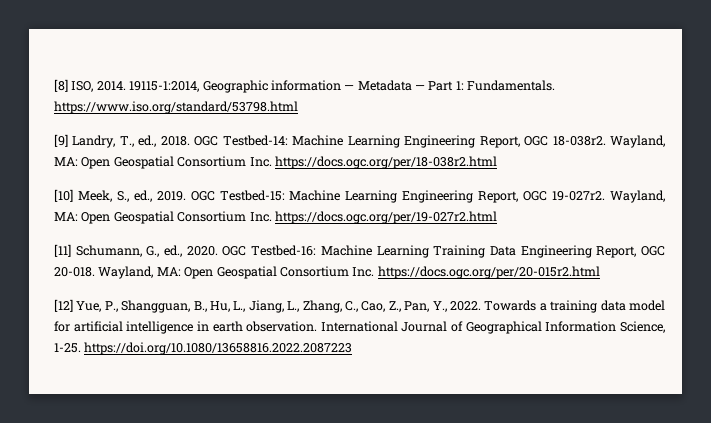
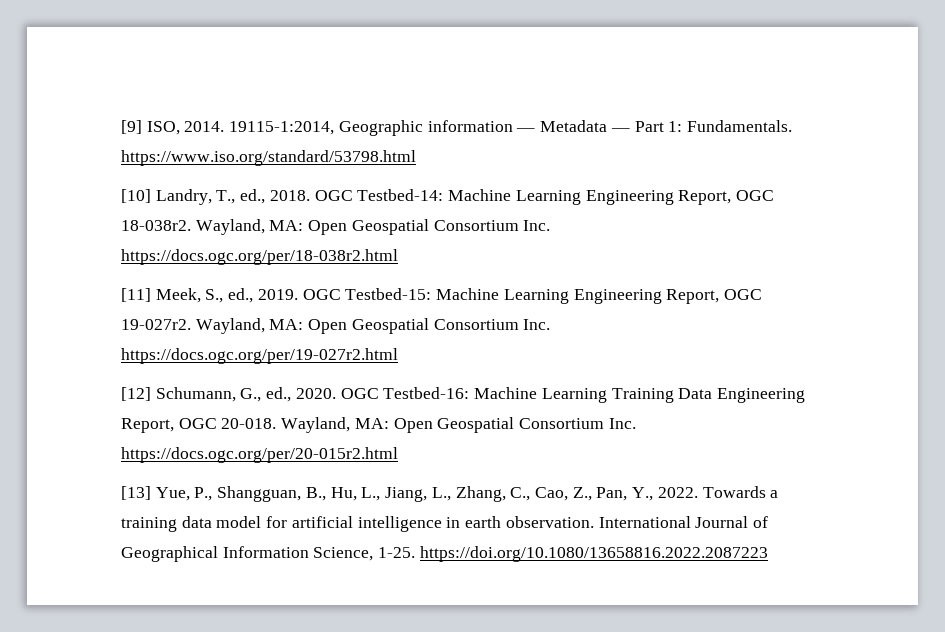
- [8] ISO, 2014.
+ [9] ISO, 2014.
- [9] Landry, T., ed., 2018.
+ [10] Landry, T., ed., 2018.
- [10] Meek, S., ed., 2019.
+ [11] Meek, S., ed., 2019.
- [11] Schumann, G., ed., 2020.
+ [12] Schumann, G., ed., 2020.
- [12] Yue, P., Shangguan, B., Hu, L., Jiang, L., Zhang, C., Cao, Z., Pan, Y., 2022.
+ [13] Yue, P., Shangguan, B., Hu, L., Jiang, L., Zhang, C., Cao, Z., Pan, Y., 2022.

